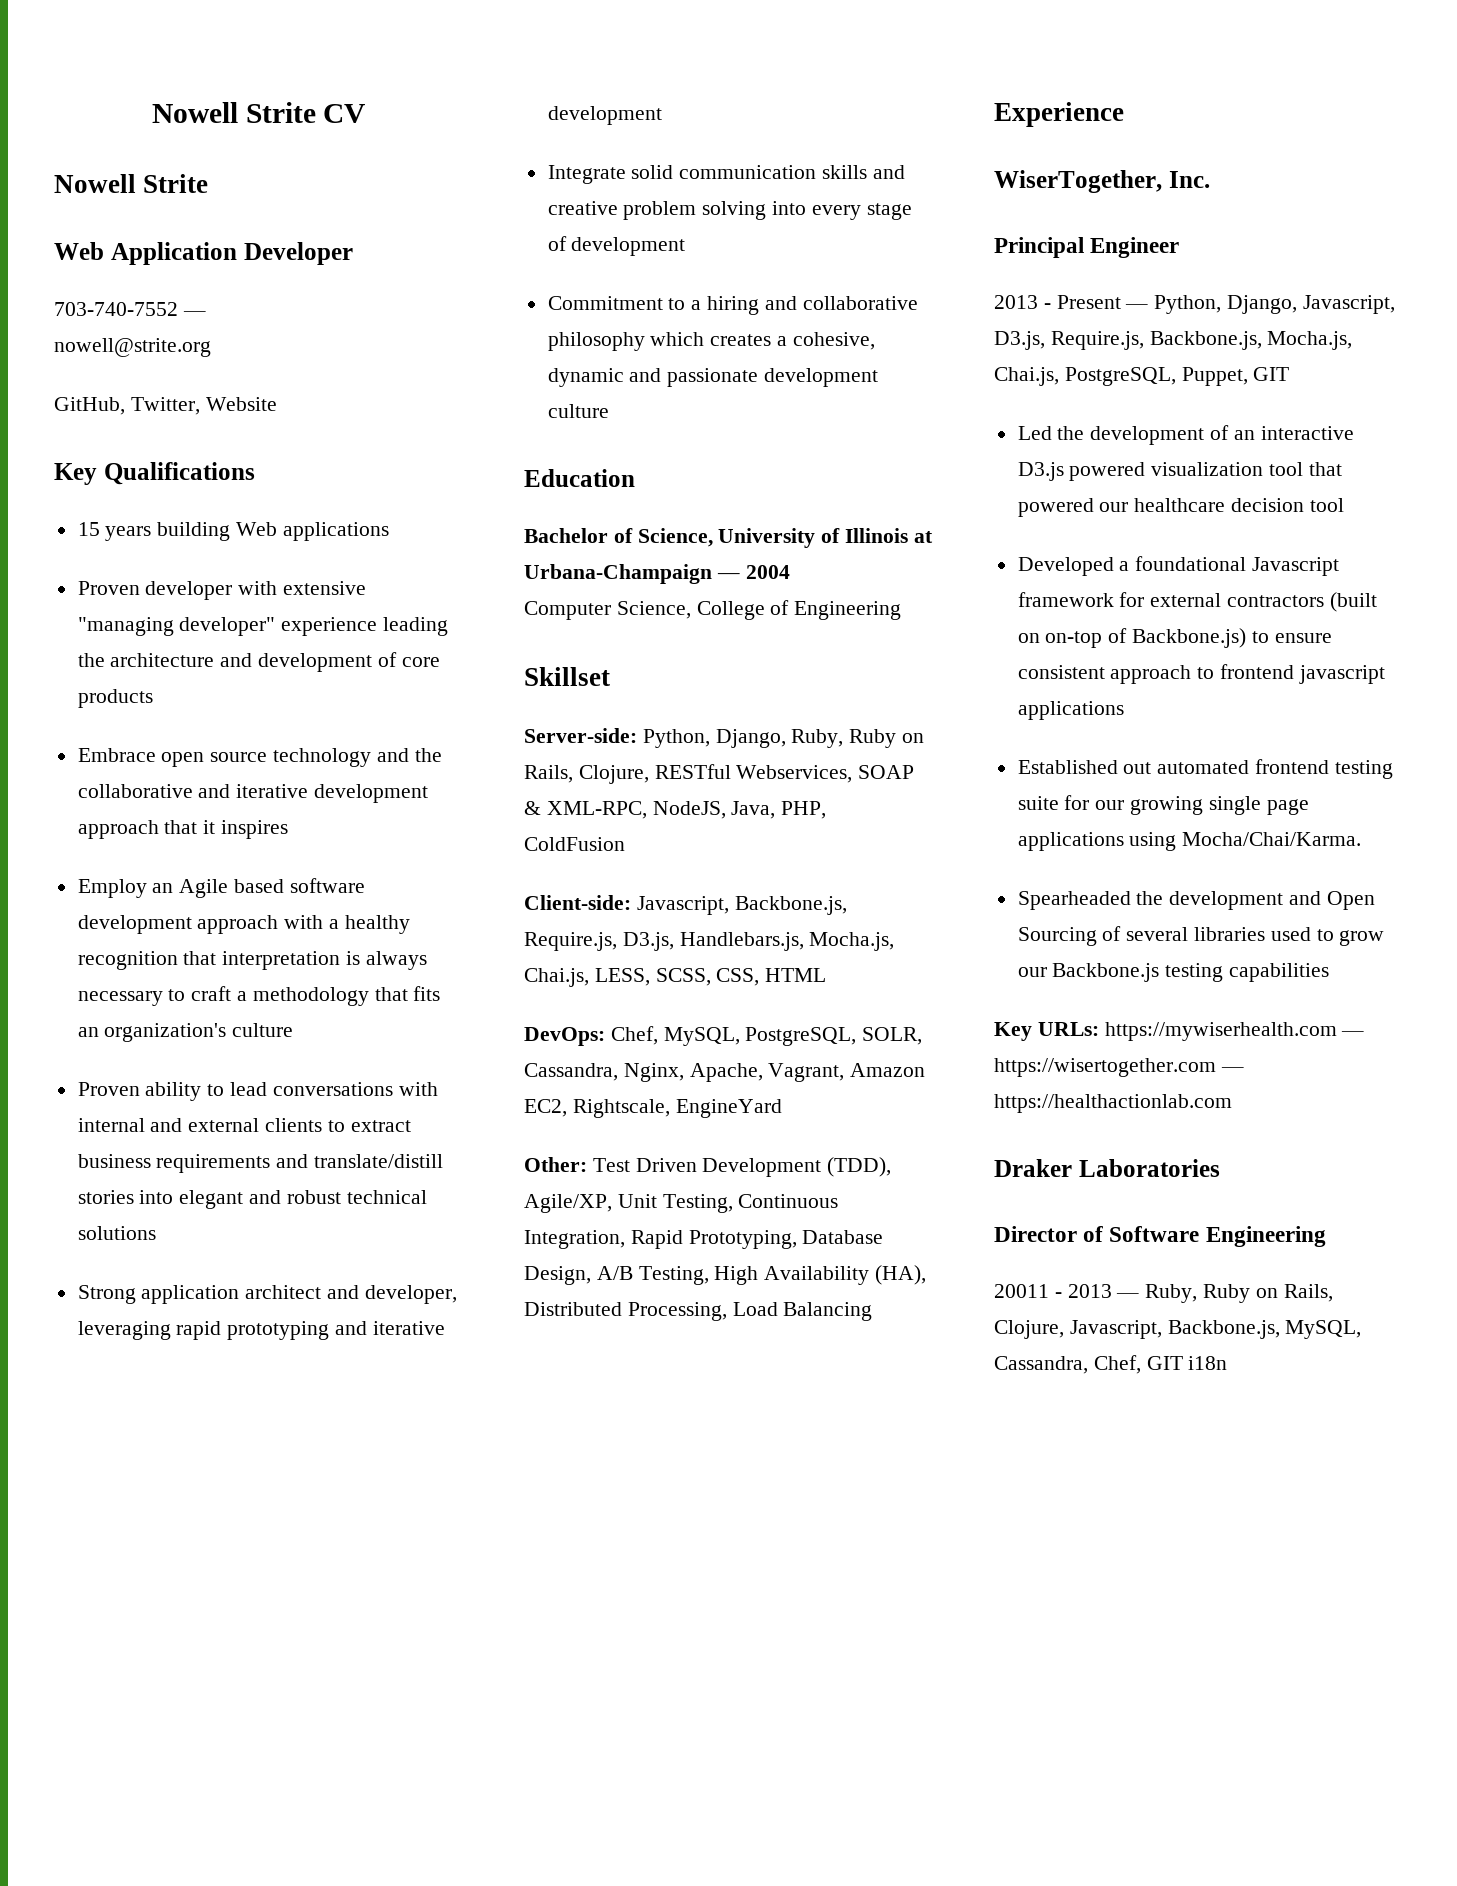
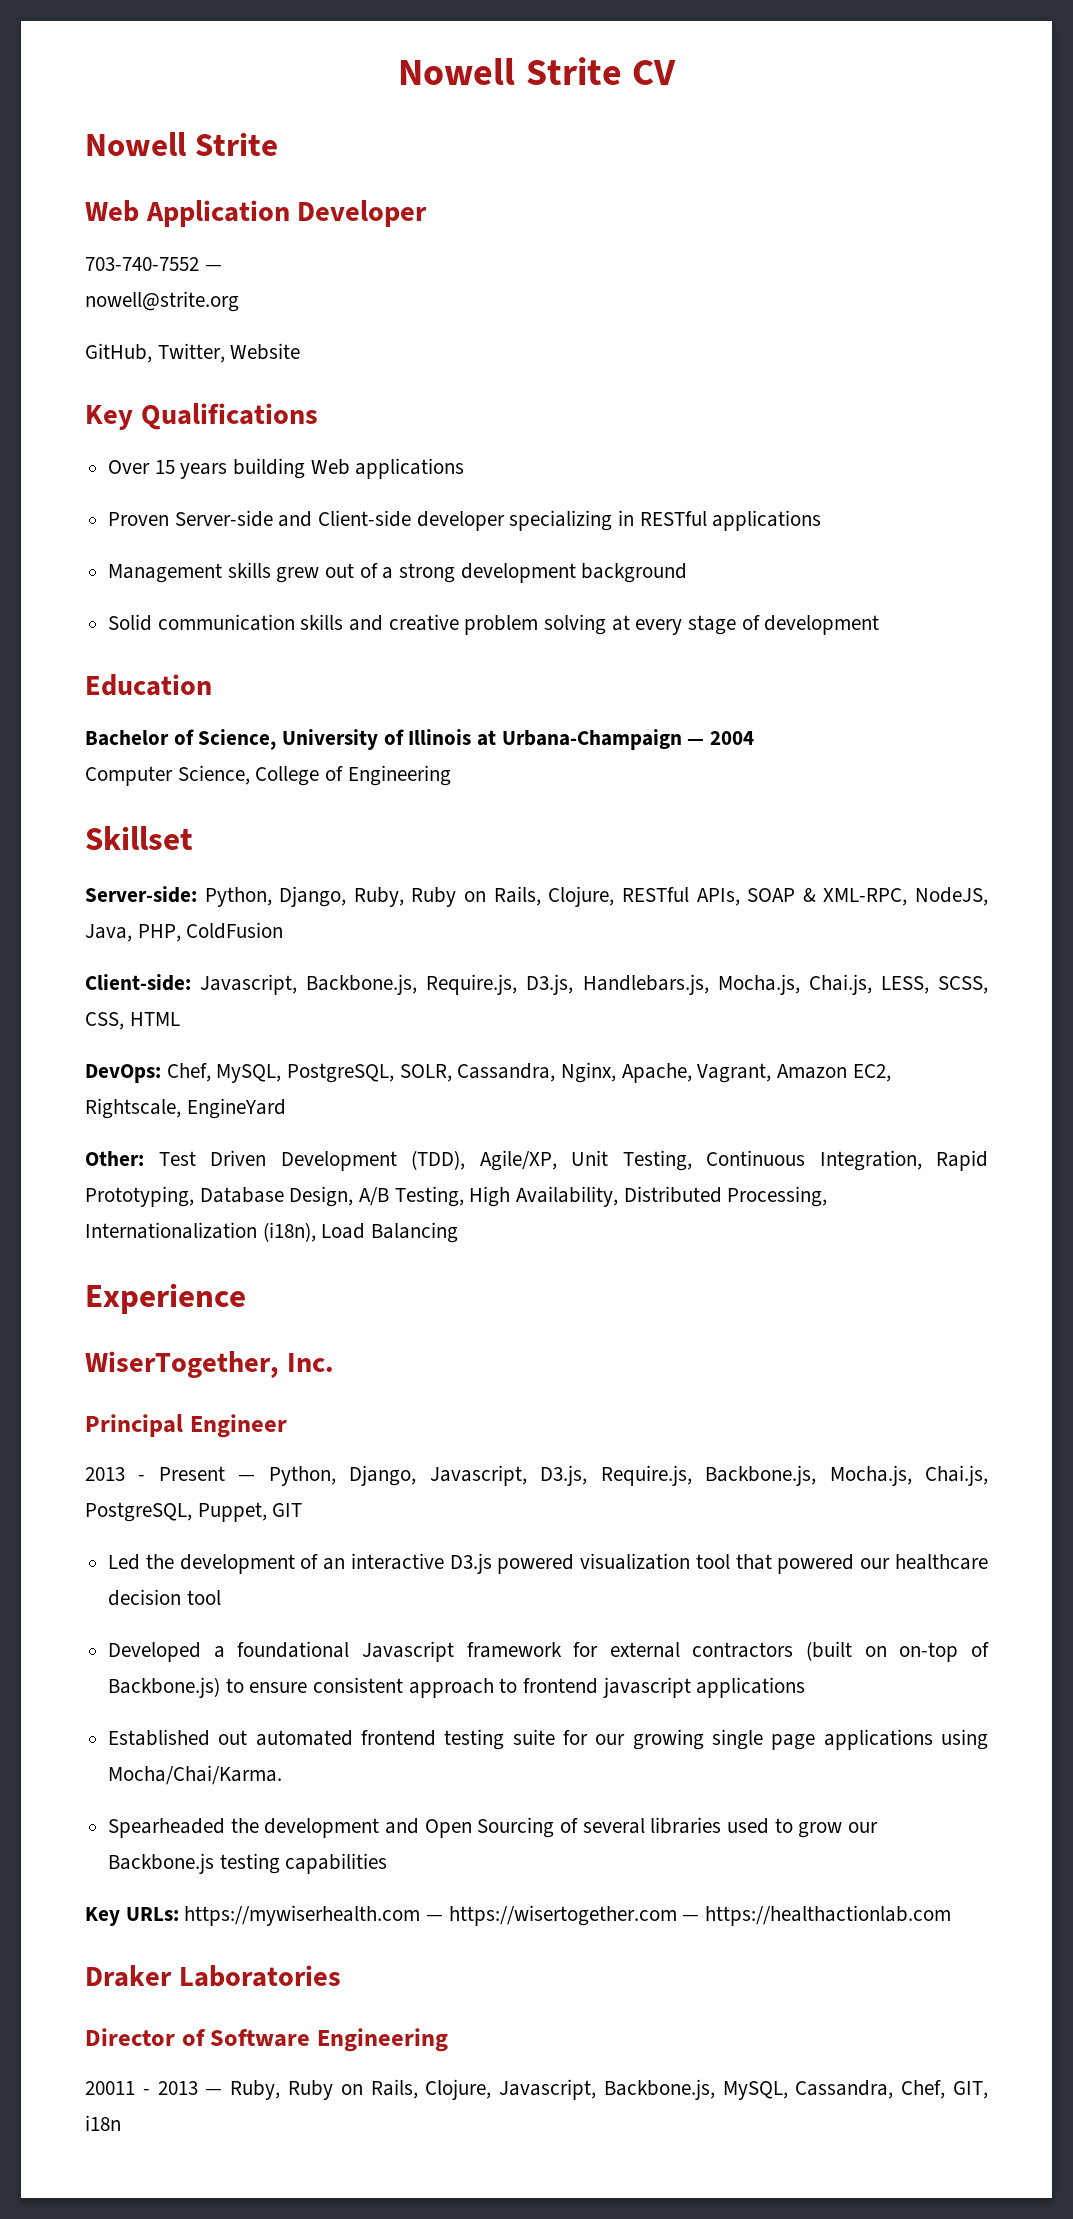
- 15 years building Web applications
+ Over 15 years building Web applications
- Proven developer with extensive "managing developer" experience leading the architecture and development of core products
- Embrace open source technology and the collaborative and iterative development approach that it inspires
- Employ an Agile based software development approach with a healthy recognition that interpretation is always necessary to craft a methodology that fits an organization's culture
- Proven ability to lead conversations with internal and external clients to extract business requirements and translate/distill stories into elegant and robust technical solutions
- Strong application architect and developer, leveraging rapid prototyping and iterative development
- Integrate solid communication skills and creative problem solving into every stage of development
+ Proven Server-side and Client-side developer specializing in RESTful applications
+ Management skills grew out of a strong development background
+ Solid communication skills and creative problem solving at every stage of development
- Commitment to a hiring and collaborative philosophy which creates a cohesive, dynamic and passionate development culture
- Server-side: Python, Django, Ruby, Ruby on Rails, Clojure, RESTful Webservices, SOAP & XML-RPC, NodeJS, Java, PHP, ColdFusion
+ Server-side: Python, Django, Ruby, Ruby on Rails, Clojure, RESTful APIs, SOAP & XML-RPC, NodeJS, Java, PHP, ColdFusion
- Other: Test Driven Development (TDD), Agile/XP, Unit Testing, Continuous Integration, Rapid Prototyping, Database Design, A/B Testing, High Availability (HA), Distributed Processing, Load Balancing
+ Other: Test Driven Development (TDD), Agile/XP, Unit Testing, Continuous Integration, Rapid Prototyping, Database Design, A/B Testing, High Availability, Distributed Processing, Internationalization (i18n), Load Balancing
- 20011 - 2013 — Ruby, Ruby on Rails, Clojure, Javascript, Backbone.js, MySQL, Cassandra, Chef, GIT i18n
+ 20011 - 2013 — Ruby, Ruby on Rails, Clojure, Javascript, Backbone.js, MySQL, Cassandra, Chef, GIT, i18n

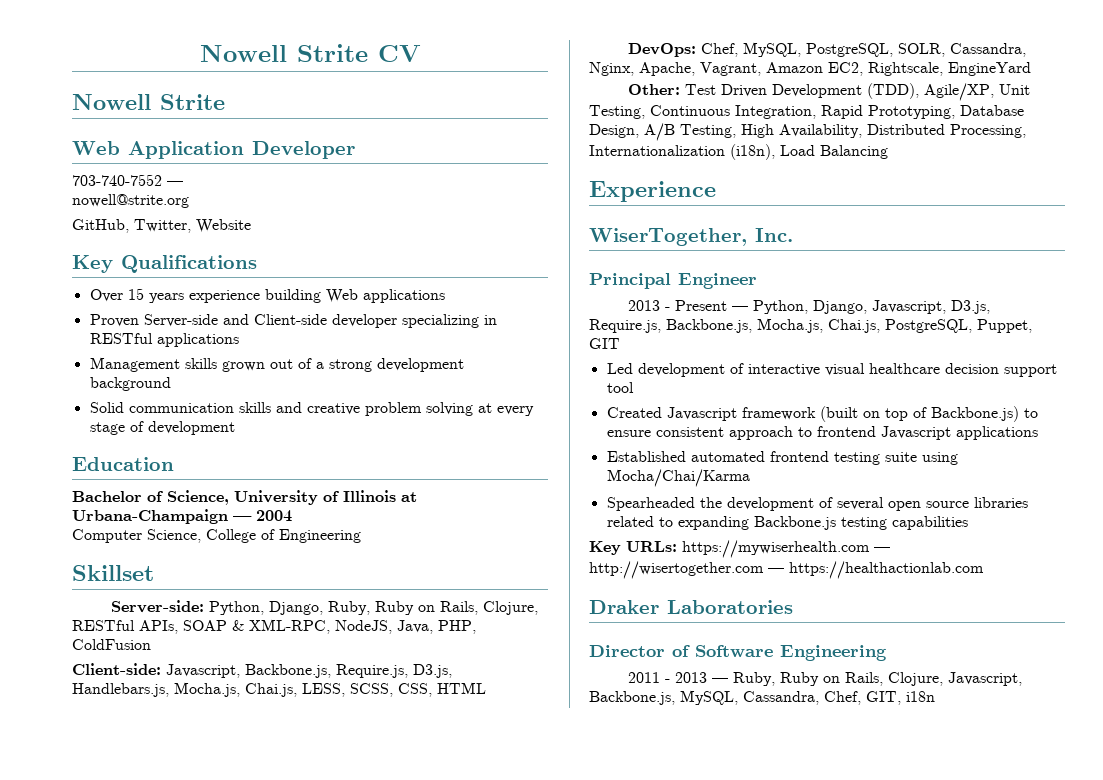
- Over 15 years building Web applications
+ Over 15 years experience building Web applications
- Management skills grew out of a strong development background
+ Management skills grown out of a strong development background
- Led the development of an interactive D3.js powered visualization tool that powered our healthcare decision tool
+ Led development of interactive visual healthcare decision support tool
- Developed a foundational Javascript framework for external contractors (built on on-top of Backbone.js) to ensure consistent approach to frontend javascript applications
+ Created Javascript framework (built on top of Backbone.js) to ensure consistent approach to frontend Javascript applications
- Established out automated frontend testing suite for our growing single page applications using Mocha/Chai/Karma.
- Spearheaded the development and Open Sourcing of several libraries used to grow our Backbone.js testing capabilities
+ Established automated frontend testing suite using Mocha/Chai/Karma
+ Spearheaded the development of several open source libraries related to expanding Backbone.js testing capabilities
- Key URLs: https://mywiserhealth.com — https://wisertogether.com — https://healthactionlab.com
+ Key URLs: https://mywiserhealth.com — http://wisertogether.com — https://healthactionlab.com
- 20011 - 2013 — Ruby, Ruby on Rails, Clojure, Javascript, Backbone.js, MySQL, Cassandra, Chef, GIT, i18n
+ 2011 - 2013 — Ruby, Ruby on Rails, Clojure, Javascript, Backbone.js, MySQL, Cassandra, Chef, GIT, i18n

